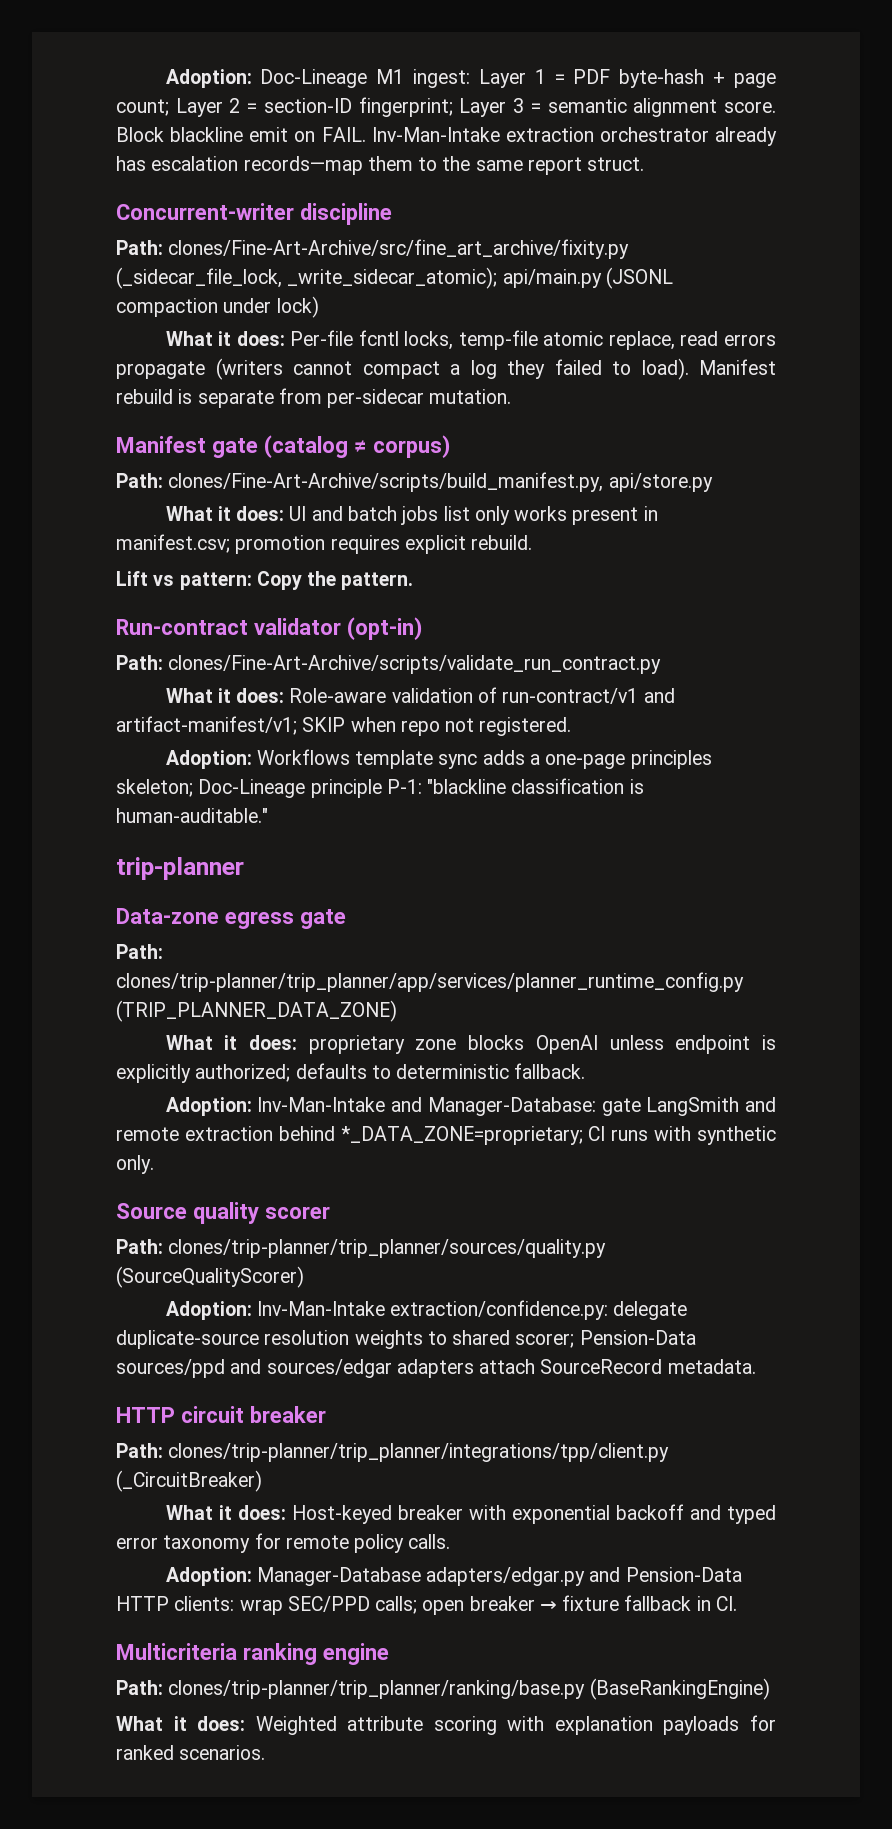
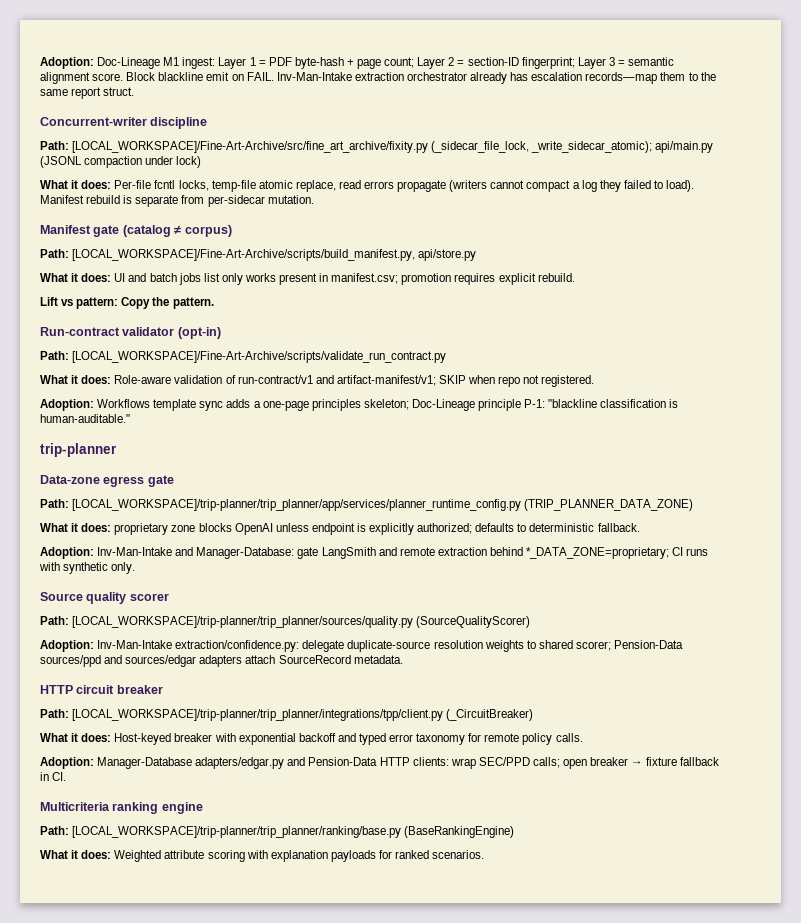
- Path: clones/Fine-Art-Archive/src/fine_art_archive/fixity.py (_sidecar_file_lock, _write_sidecar_atomic); api/main.py (JSONL compaction under lock)
+ Path: [LOCAL_WORKSPACE]/Fine-Art-Archive/src/fine_art_archive/fixity.py (_sidecar_file_lock, _write_sidecar_atomic); api/main.py (JSONL compaction under lock)
- Path: clones/Fine-Art-Archive/scripts/build_manifest.py, api/store.py
+ Path: [LOCAL_WORKSPACE]/Fine-Art-Archive/scripts/build_manifest.py, api/store.py
- Path: clones/Fine-Art-Archive/scripts/validate_run_contract.py
+ Path: [LOCAL_WORKSPACE]/Fine-Art-Archive/scripts/validate_run_contract.py
- Path: clones/trip-planner/trip_planner/app/services/planner_runtime_config.py (TRIP_PLANNER_DATA_ZONE)
+ Path: [LOCAL_WORKSPACE]/trip-planner/trip_planner/app/services/planner_runtime_config.py (TRIP_PLANNER_DATA_ZONE)
- Path: clones/trip-planner/trip_planner/sources/quality.py (SourceQualityScorer)
+ Path: [LOCAL_WORKSPACE]/trip-planner/trip_planner/sources/quality.py (SourceQualityScorer)
- Path: clones/trip-planner/trip_planner/integrations/tpp/client.py (_CircuitBreaker)
+ Path: [LOCAL_WORKSPACE]/trip-planner/trip_planner/integrations/tpp/client.py (_CircuitBreaker)
- Path: clones/trip-planner/trip_planner/ranking/base.py (BaseRankingEngine)
+ Path: [LOCAL_WORKSPACE]/trip-planner/trip_planner/ranking/base.py (BaseRankingEngine)

